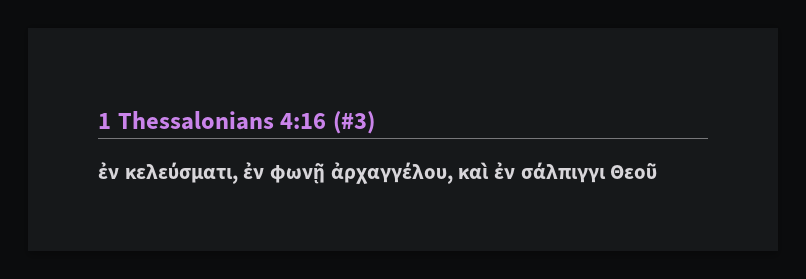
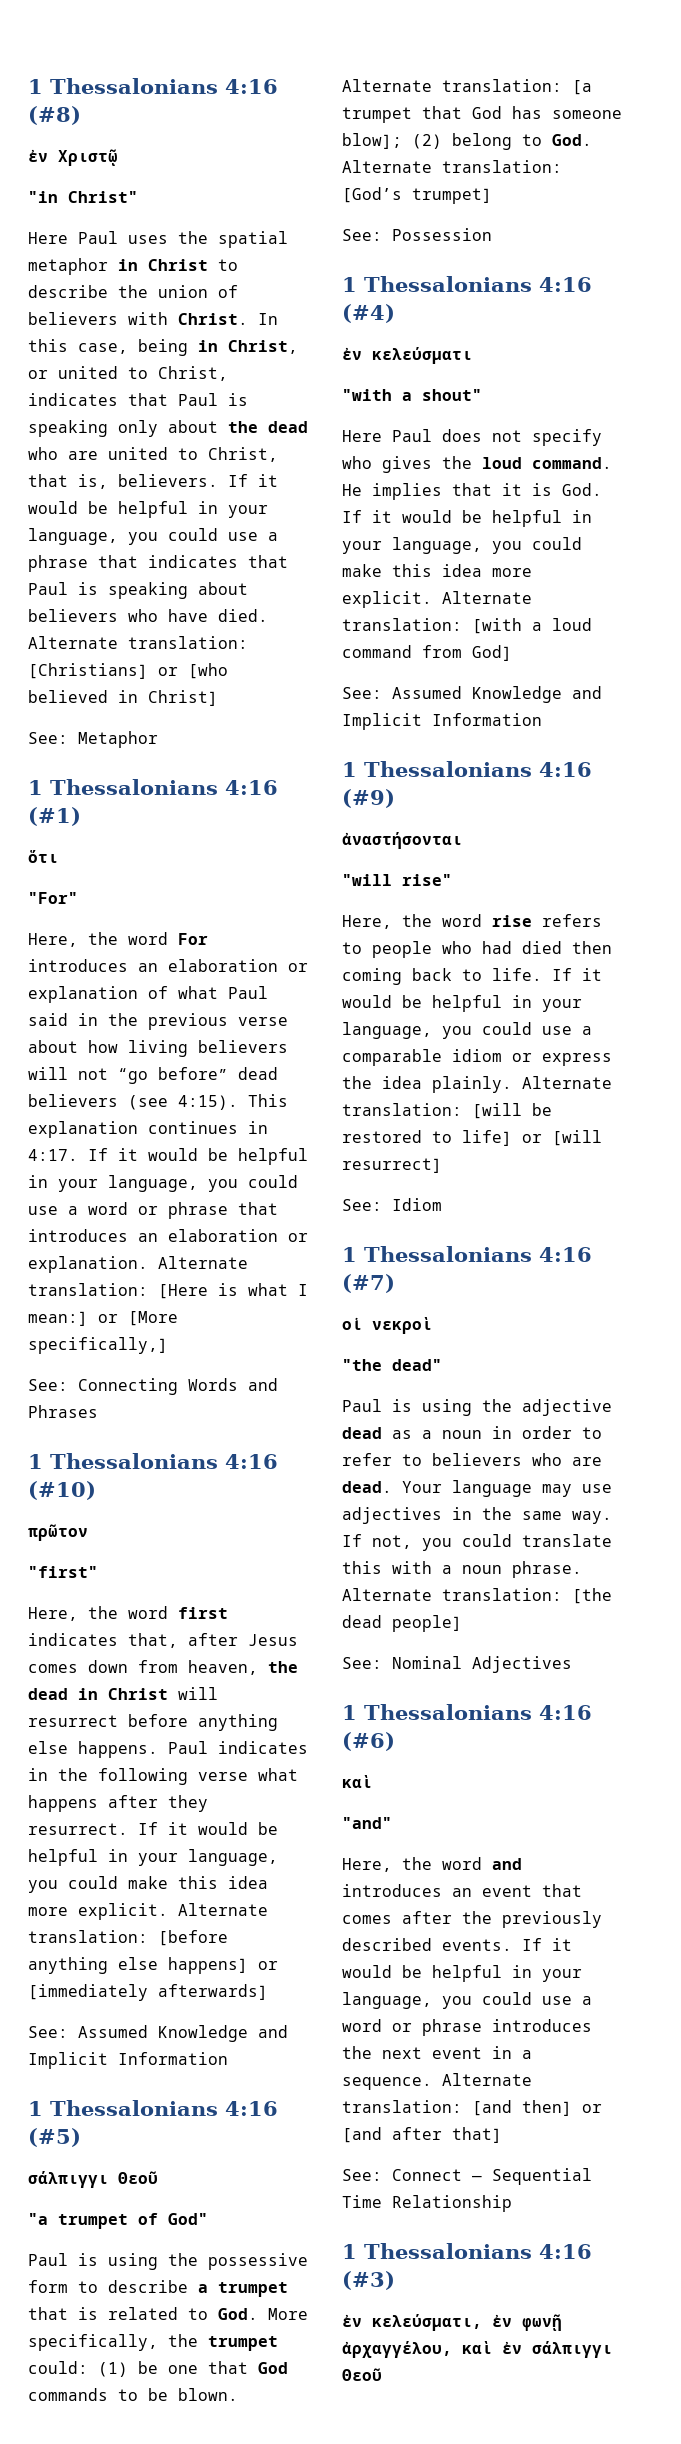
+ 1 Thessalonians 4:16 (#8)
+ ἐν Χριστῷ
+ "in Christ"
+ Here Paul uses the spatial metaphor in Christ to describe the union of believers with Christ. In this case, being in Christ, or united to Christ, indicates that Paul is speaking only about the dead who are united to Christ, that is, believers. If it would be helpful in your language, you could use a phrase that indicates that Paul is speaking about believers who have died. Alternate translation: [Christians] or [who believed in Christ]
+ See: Metaphor
+ 1 Thessalonians 4:16 (#1)
+ ὅτι
+ "For"
+ Here, the word For introduces an elaboration or explanation of what Paul said in the previous verse about how living believers will not “go before” dead believers (see 4:15). This explanation continues in 4:17. If it would be helpful in your language, you could use a word or phrase that introduces an elaboration or explanation. Alternate translation: [Here is what I mean:] or [More specifically,]
+ See: Connecting Words and Phrases
+ 1 Thessalonians 4:16 (#10)
+ πρῶτον
+ "first"
+ Here, the word first indicates that, after Jesus comes down from heaven, the dead in Christ will resurrect before anything else happens. Paul indicates in the following verse what happens after they resurrect. If it would be helpful in your language, you could make this idea more explicit. Alternate translation: [before anything else happens] or [immediately afterwards]
+ See: Assumed Knowledge and Implicit Information
+ 1 Thessalonians 4:16 (#5)
+ σάλπιγγι Θεοῦ
+ "a trumpet of God"
+ Paul is using the possessive form to describe a trumpet that is related to God. More specifically, the trumpet could: (1) be one that God commands to be blown. Alternate translation: [a trumpet that God has someone blow]; (2) belong to God. Alternate translation: [God’s trumpet]
+ See: Possession
+ 1 Thessalonians 4:16 (#4)
+ ἐν κελεύσματι
+ "with a shout"
+ Here Paul does not specify who gives the loud command. He implies that it is God. If it would be helpful in your language, you could make this idea more explicit. Alternate translation: [with a loud command from God]
+ See: Assumed Knowledge and Implicit Information
+ 1 Thessalonians 4:16 (#9)
+ ἀναστήσονται
+ "will rise"
+ Here, the word rise refers to people who had died then coming back to life. If it would be helpful in your language, you could use a comparable idiom or express the idea plainly. Alternate translation: [will be restored to life] or [will resurrect]
+ See: Idiom
+ 1 Thessalonians 4:16 (#7)
+ οἱ νεκροὶ
+ "the dead"
+ Paul is using the adjective dead as a noun in order to refer to believers who are dead. Your language may use adjectives in the same way. If not, you could translate this with a noun phrase. Alternate translation: [the dead people]
+ See: Nominal Adjectives
+ 1 Thessalonians 4:16 (#6)
+ καὶ
+ "and"
+ Here, the word and introduces an event that comes after the previously described events. If it would be helpful in your language, you could use a word or phrase introduces the next event in a sequence. Alternate translation: [and then] or [and after that]
+ See: Connect — Sequential Time Relationship

